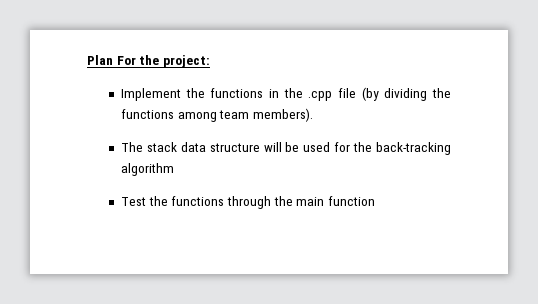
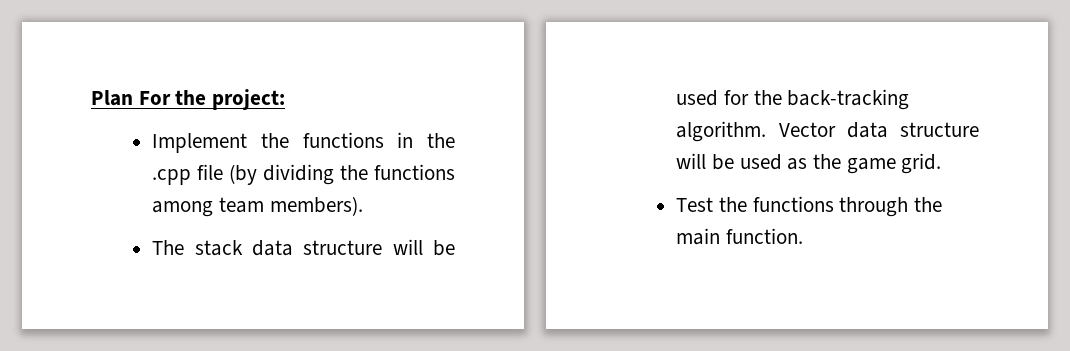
- The stack data structure will be used for the back-tracking algorithm
+ The stack data structure will be used for the back-tracking algorithm. Vector data structure will be used as the game grid.
- Test the functions through the main function
+ Test the functions through the main function.

